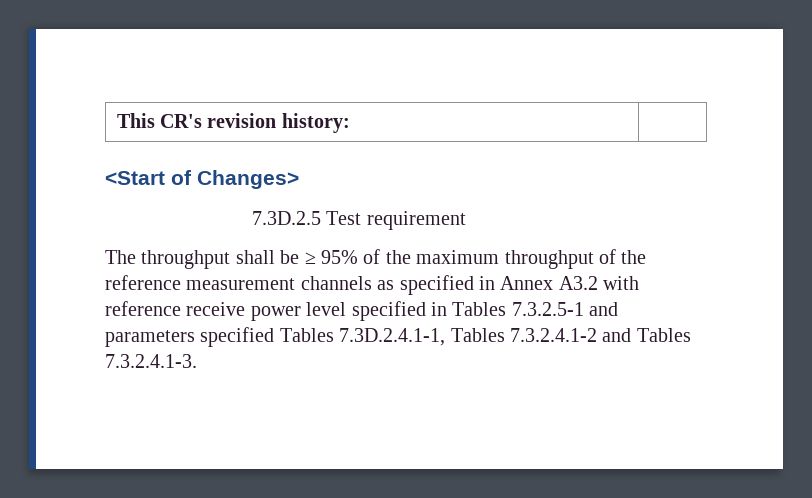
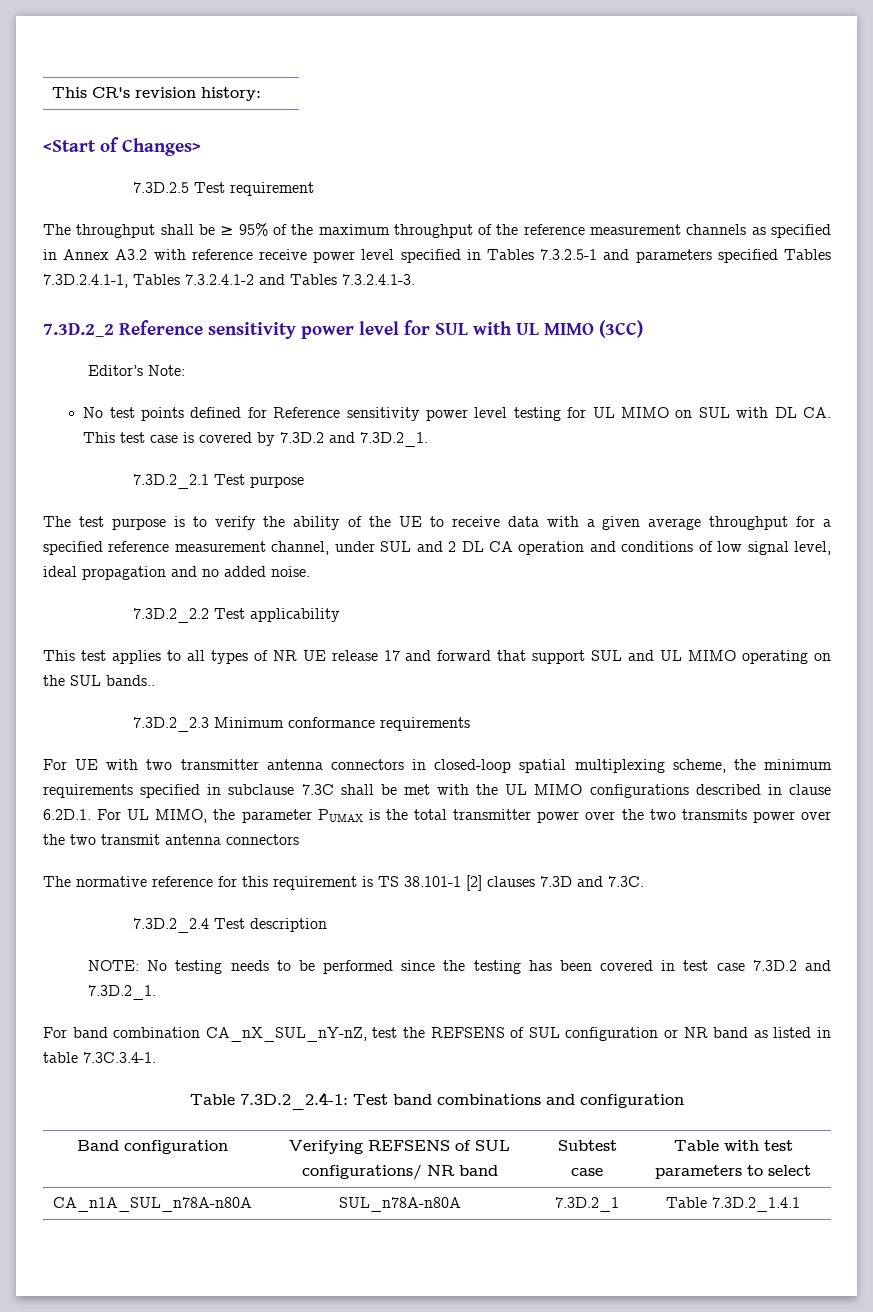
+ 7.3D.2_2 Reference sensitivity power level for SUL with UL MIMO (3CC)
+ Editor’s Note:
+ No test points defined for Reference sensitivity power level testing for UL MIMO on SUL with DL CA. This test case is covered by 7.3D.2 and 7.3D.2_1.
+ 7.3D.2_2.1 Test purpose
+ The test purpose is to verify the ability of the UE to receive data with a given average throughput for a specified reference measurement channel, under SUL and 2 DL CA operation and conditions of low signal level, ideal propagation and no added noise.
+ 7.3D.2_2.2 Test applicability
+ This test applies to all types of NR UE release 17 and forward that support SUL and UL MIMO operating on the SUL bands..
+ 7.3D.2_2.3 Minimum conformance requirements
+ For UE with two transmitter antenna connectors in closed-loop spatial multiplexing scheme, the minimum requirements specified in subclause 7.3C shall be met with the UL MIMO configurations described in clause 6.2D.1. For UL MIMO, the parameter PUMAX is the total transmitter power over the two transmits power over the two transmit antenna connectors
+ The normative reference for this requirement is TS 38.101-1 [2] clauses 7.3D and 7.3C.
+ 7.3D.2_2.4 Test description
+ NOTE: No testing needs to be performed since the testing has been covered in test case 7.3D.2 and 7.3D.2_1.
+ For band combination CA_nX_SUL_nY-nZ, test the REFSENS of SUL configuration or NR band as listed in table 7.3C.3.4-1.
+ Table 7.3D.2_2.4-1: Test band combinations and configuration
+ Band configuration | Verifying REFSENS of SUL configurations/ NR band | Subtest case | Table with test parameters to select
+ CA_n1A_SUL_n78A-n80A | SUL_n78A-n80A | 7.3D.2_1 | Table 7.3D.2_1.4.1

